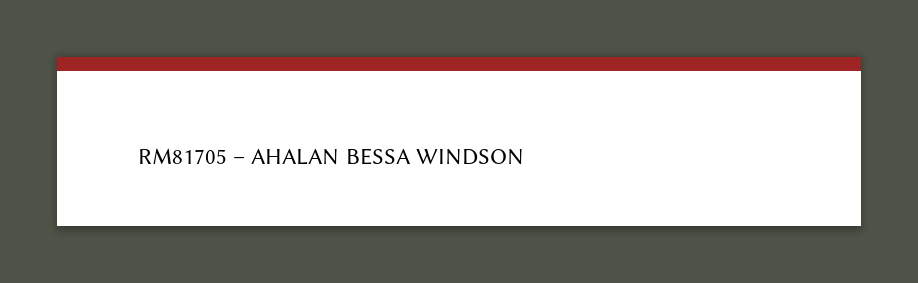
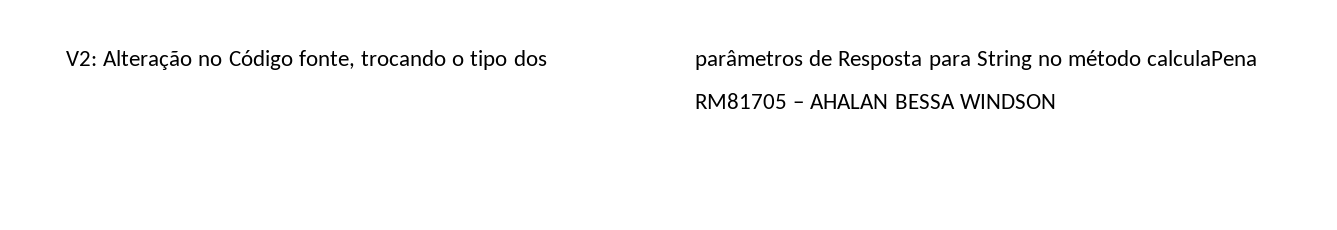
+ V2: Alteração no Código fonte, trocando o tipo dos parâmetros de Resposta para String no método calculaPena

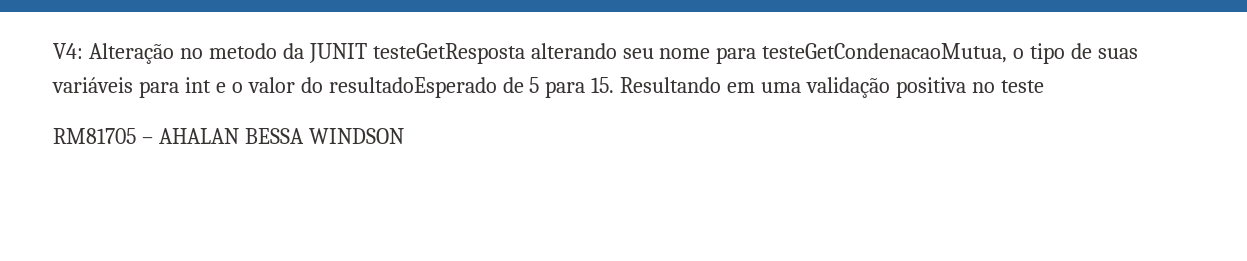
- V2: Alteração no Código fonte, trocando o tipo dos parâmetros de Resposta para String no método calculaPena
+ V4: Alteração no metodo da JUNIT testeGetResposta alterando seu nome para testeGetCondenacaoMutua, o tipo de suas variáveis para int e o valor do resultadoEsperado de 5 para 15. Resultando em uma validação positiva no teste

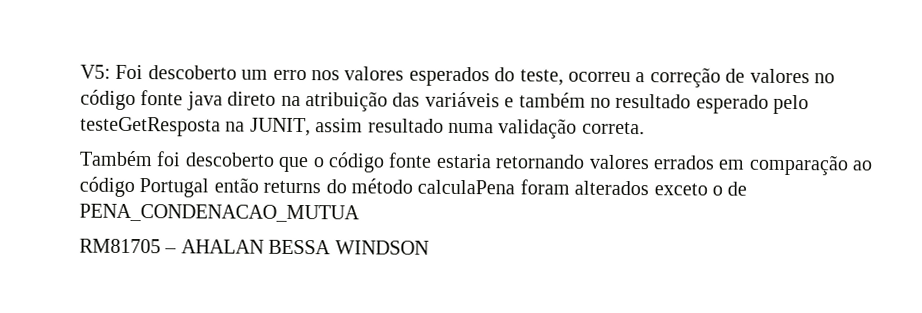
- V4: Alteração no metodo da JUNIT testeGetResposta alterando seu nome para testeGetCondenacaoMutua, o tipo de suas variáveis para int e o valor do resultadoEsperado de 5 para 15. Resultando em uma validação positiva no teste
+ V5: Foi descoberto um erro nos valores esperados do teste, ocorreu a correção de valores no código fonte java direto na atribuição das variáveis e também no resultado esperado pelo testeGetResposta na JUNIT, assim resultado numa validação correta.
+ Também foi descoberto que o código fonte estaria retornando valores errados em comparação ao código Portugal então returns do método calculaPena foram alterados exceto o de PENA_CONDENACAO_MUTUA

